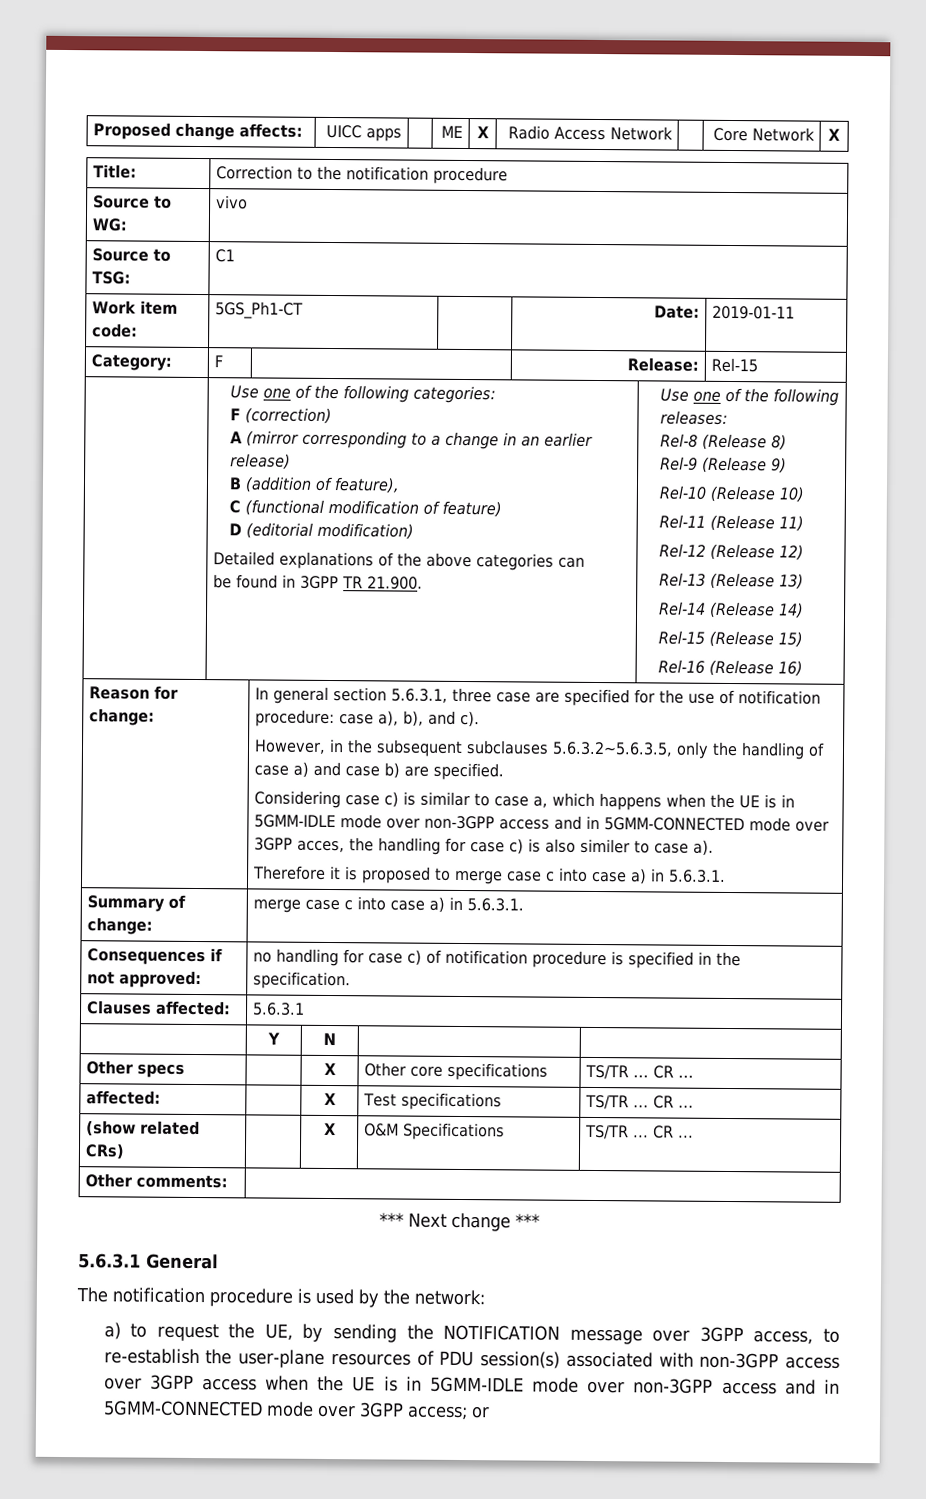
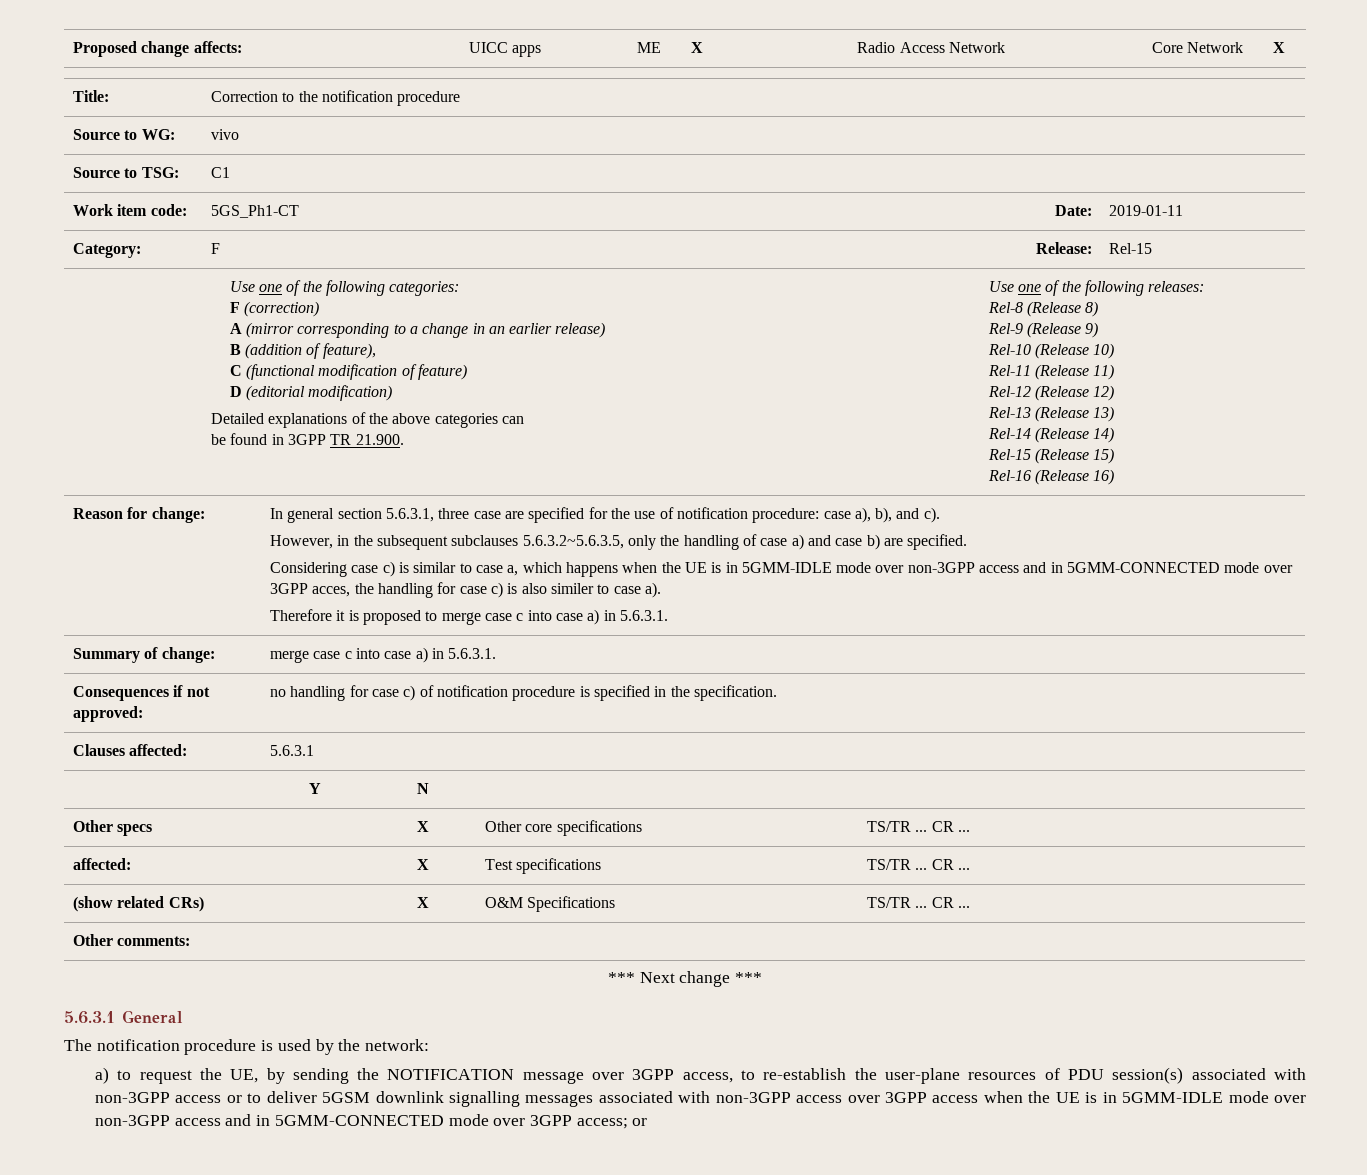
- a) to request the UE, by sending the NOTIFICATION message over 3GPP access, to re-establish the user-plane resources of PDU session(s) associated with non-3GPP access over 3GPP access when the UE is in 5GMM-IDLE mode over non-3GPP access and in 5GMM-CONNECTED mode over 3GPP access; or
+ a) to request the UE, by sending the NOTIFICATION message over 3GPP access, to re-establish the user-plane resources of PDU session(s) associated with non-3GPP access or to deliver 5GSM downlink signalling messages associated with non-3GPP access over 3GPP access when the UE is in 5GMM-IDLE mode over non-3GPP access and in 5GMM-CONNECTED mode over 3GPP access; or

